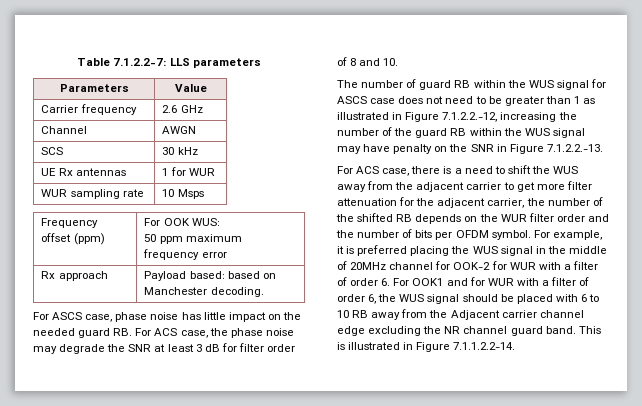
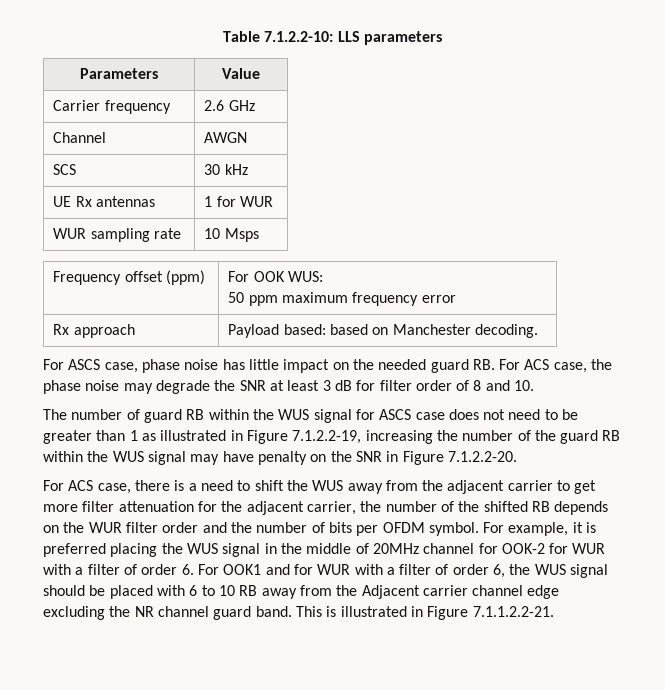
- Table 7.1.2.2-7: LLS parameters
+ Table 7.1.2.2-10: LLS parameters
- The number of guard RB within the WUS signal for ASCS case does not need to be greater than 1 as illustrated in Figure 7.1.2.2.-12, increasing the number of the guard RB within the WUS signal may have penalty on the SNR in Figure 7.1.2.2.-13.
+ The number of guard RB within the WUS signal for ASCS case does not need to be greater than 1 as illustrated in Figure 7.1.2.2-19, increasing the number of the guard RB within the WUS signal may have penalty on the SNR in Figure 7.1.2.2-20.
- This is illustrated in Figure 7.1.1.2.2-14.
+ This is illustrated in Figure 7.1.1.2.2-21.

